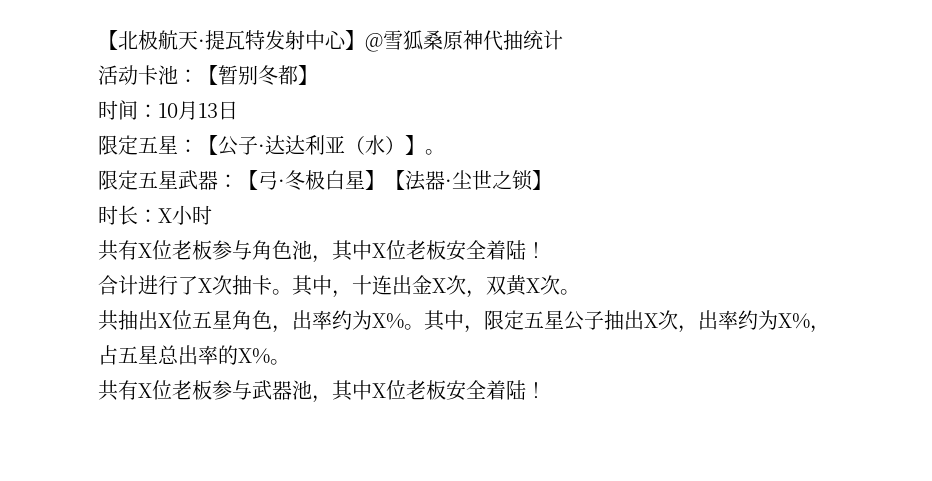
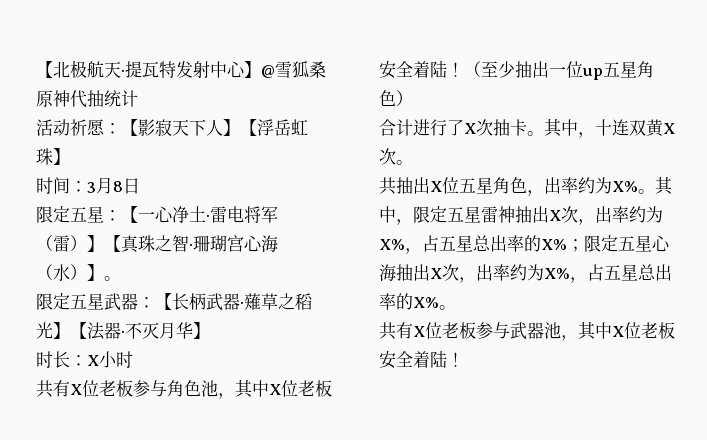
- 活动卡池：【暂别冬都】
+ 活动祈愿：【影寂天下人】【浮岳虹珠】
- 时间：10月13日
+ 时间：3月8日
- 限定五星：【公子·达达利亚（水）】。
+ 限定五星：【一心净土·雷电将军（雷）】【真珠之智·珊瑚宫心海（水）】。
- 限定五星武器：【弓·冬极白星】【法器·尘世之锁】
+ 限定五星武器：【长柄武器·薙草之稻光】【法器·不灭月华】
+ （至少抽出一位up五星角色）
- 其中，十连出金X次，双黄X次。
+ 其中，十连双黄X次。
- 其中，限定五星公子抽出X次，出率约为X%，占五星总出率的X%。
+ 其中，限定五星雷神抽出X次，出率约为X%，占五星总出率的X%；限定五星心海抽出X次，出率约为X%，占五星总出率的X%。

